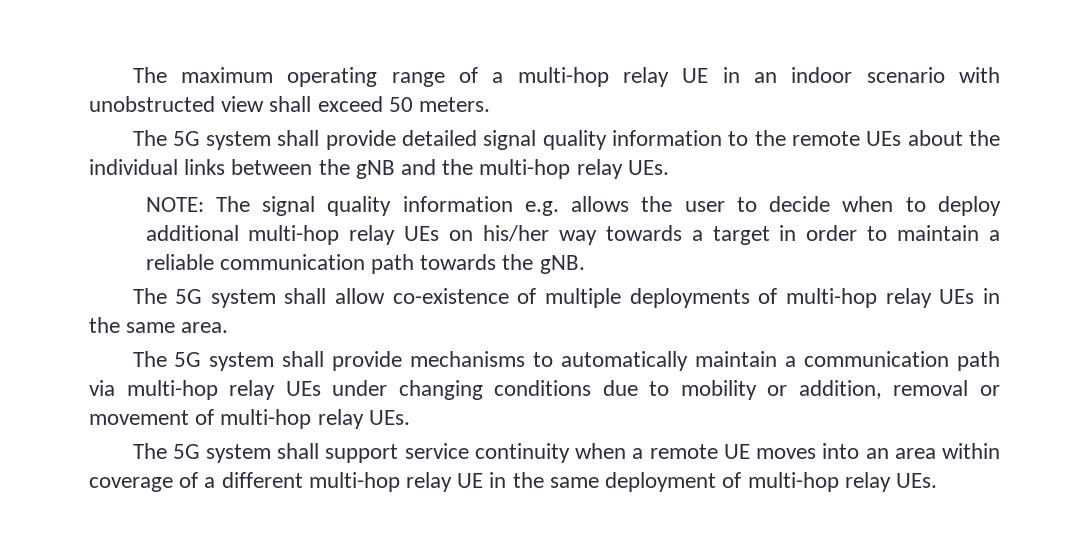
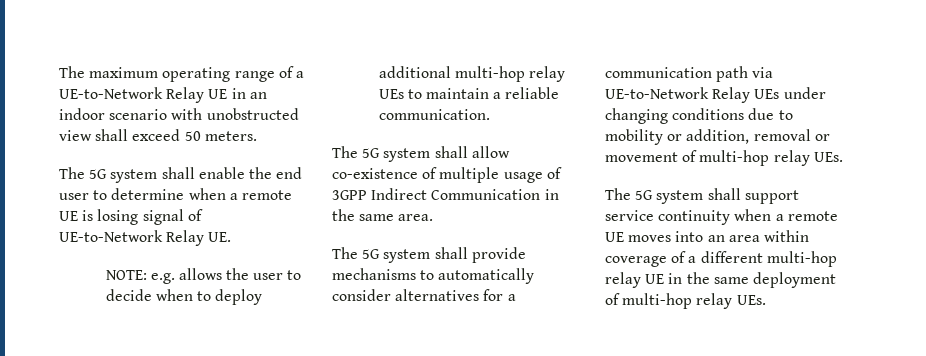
- The maximum operating range of a multi-hop relay UE in an indoor scenario with unobstructed view shall exceed 50 meters.
+ The maximum operating range of a UE-to-Network Relay UE in an indoor scenario with unobstructed view shall exceed 50 meters.
- The 5G system shall provide detailed signal quality information to the remote UEs about the individual links between the gNB and the multi-hop relay UEs.
- NOTE: The signal quality information e.g. allows the user to decide when to deploy additional multi-hop relay UEs on his/her way towards a target in order to maintain a reliable communication path towards the gNB.
+ The 5G system shall enable the end user to determine when a remote UE is losing signal of UE-to-Network Relay UE.
+ NOTE: e.g. allows the user to decide when to deploy additional multi-hop relay UEs to maintain a reliable communication.
- The 5G system shall allow co-existence of multiple deployments of multi-hop relay UEs in the same area.
+ The 5G system shall allow co-existence of multiple usage of 3GPP Indirect Communication in the same area.
- The 5G system shall provide mechanisms to automatically maintain a communication path via multi-hop relay UEs under changing conditions due to mobility or addition, removal or movement of multi-hop relay UEs.
+ The 5G system shall provide mechanisms to automatically consider alternatives for a communication path via UE-to-Network Relay UEs under changing conditions due to mobility or addition, removal or movement of multi-hop relay UEs.

